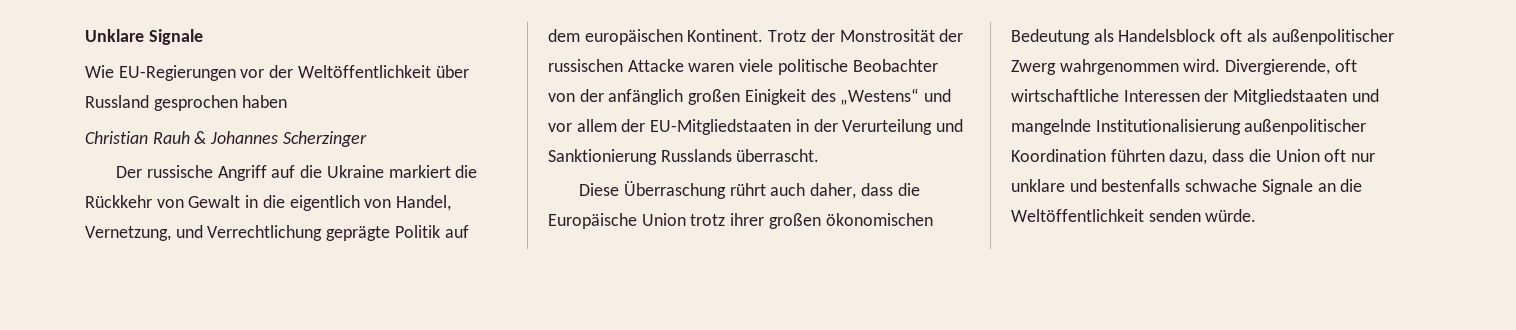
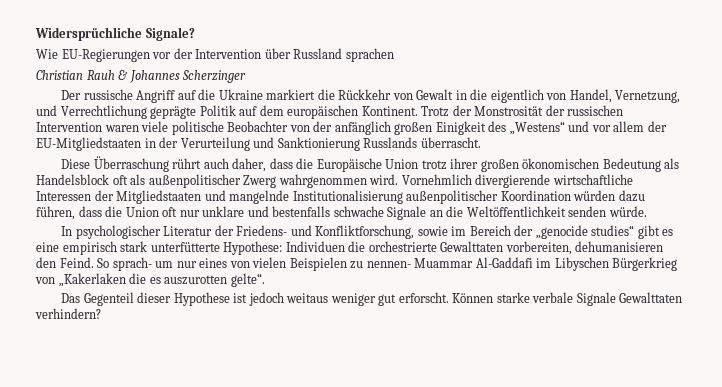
- Unklare Signale
+ Widersprüchliche Signale?
- Wie EU-Regierungen vor der Weltöffentlichkeit über Russland gesprochen haben
+ Wie EU-Regierungen vor der Intervention über Russland sprachen
- Trotz der Monstrosität der russischen Attacke waren viele politische Beobachter von der anfänglich großen Einigkeit des „Westens“ und vor allem der EU-Mitgliedstaaten in der Verurteilung und Sanktionierung Russlands überrascht.
+ Trotz der Monstrosität der russischen Intervention waren viele politische Beobachter von der anfänglich großen Einigkeit des „Westens“ und vor allem der EU-Mitgliedstaaten in der Verurteilung und Sanktionierung Russlands überrascht.
- Divergierende, oft wirtschaftliche Interessen der Mitgliedstaaten und mangelnde Institutionalisierung außenpolitischer Koordination führten dazu, dass die Union oft nur unklare und bestenfalls schwache Signale an die Weltöffentlichkeit senden würde.
+ Vornehmlich divergierende wirtschaftliche Interessen der Mitgliedstaaten und mangelnde Institutionalisierung außenpolitischer Koordination würden dazu führen, dass die Union oft nur unklare und bestenfalls schwache Signale an die Weltöffentlichkeit senden würde.
+ In psychologischer Literatur der Friedens- und Konfliktforschung, sowie im Bereich der „genocide studies“ gibt es eine empirisch stark unterfütterte Hypothese: Individuen die orchestrierte Gewalttaten vorbereiten, dehumanisieren den Feind. So sprach- um nur eines von vielen Beispielen zu nennen- Muammar Al-Gaddafi im Libyschen Bürgerkrieg von „Kakerlaken die es auszurotten gelte“.
+ Das Gegenteil dieser Hypothese ist jedoch weitaus weniger gut erforscht. Können starke verbale Signale Gewalttaten verhindern?

